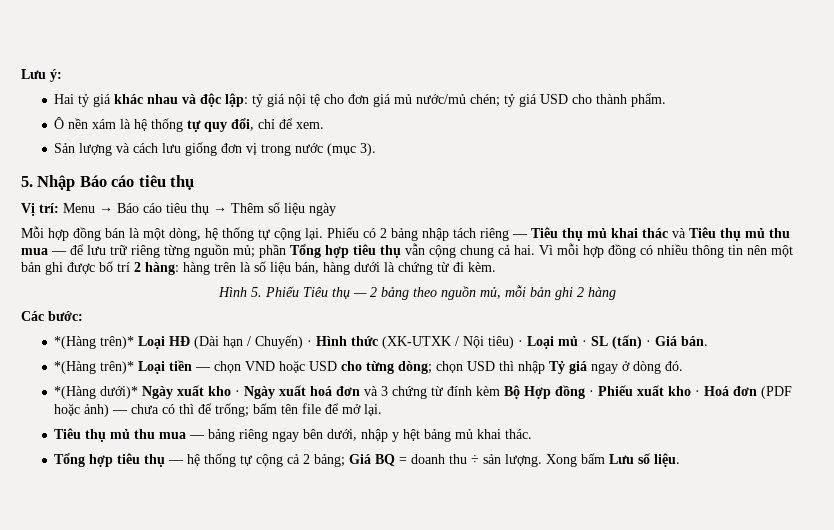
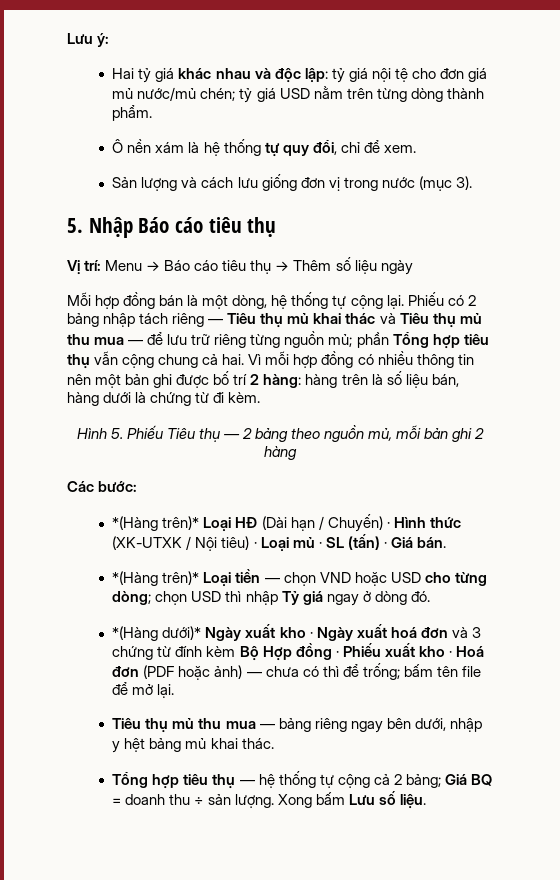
- Hai tỷ giá khác nhau và độc lập: tỷ giá nội tệ cho đơn giá mủ nước/mủ chén; tỷ giá USD cho thành phẩm.
+ Hai tỷ giá khác nhau và độc lập: tỷ giá nội tệ cho đơn giá mủ nước/mủ chén; tỷ giá USD nằm trên từng dòng thành phẩm.

